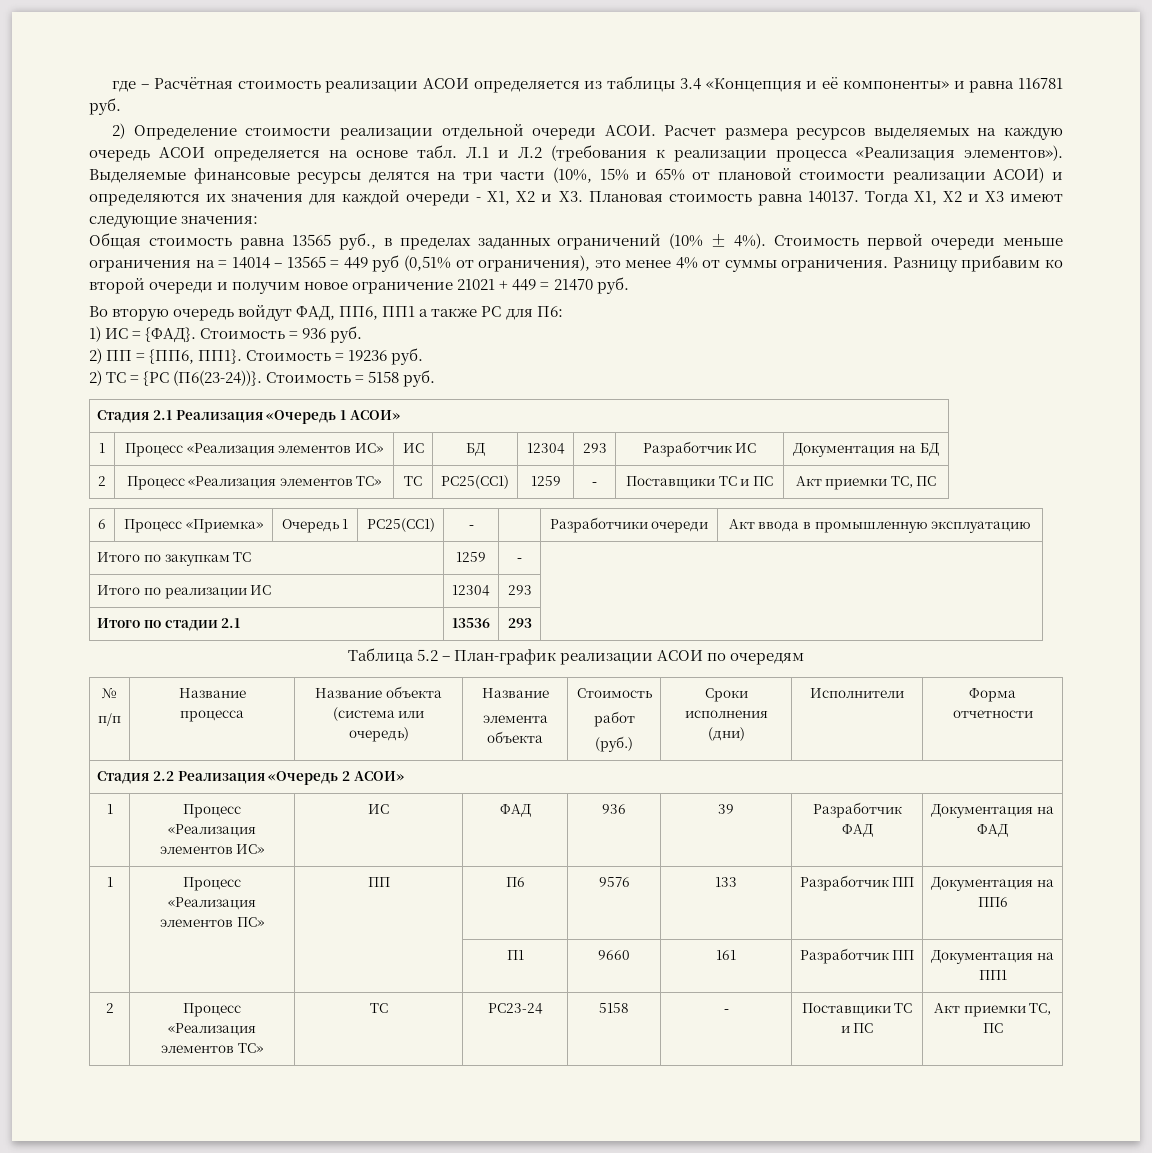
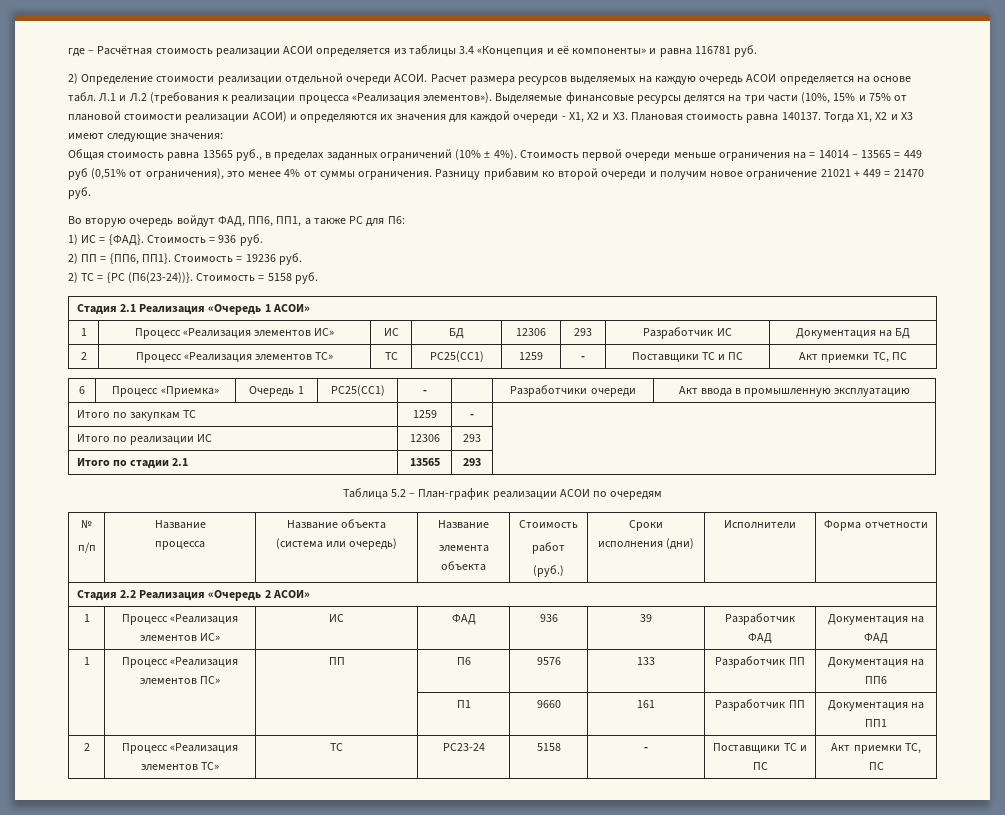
- Выделяемые финансовые ресурсы делятся на три части (10%, 15% и 65% от плановой стоимости реализации АСОИ) и определяются их значения для каждой очереди - Х1, Х2 и Х3. Плановая стоимость равна 140137.
+ Выделяемые финансовые ресурсы делятся на три части (10%, 15% и 75% от плановой стоимости реализации АСОИ) и определяются их значения для каждой очереди - Х1, Х2 и Х3. Плановая стоимость равна 140137.
- Во вторую очередь войдут ФАД, ПП6, ПП1 а также РС для П6:
+ Во вторую очередь войдут ФАД, ПП6, ПП1, а также РС для П6:
- 1 | Процесс «Реализация элементов ИС» | ИС | БД | 12304 | 293 | Разработчик ИС | Документация на БД
+ 1 | Процесс «Реализация элементов ИС» | ИС | БД | 12306 | 293 | Разработчик ИС | Документация на БД
- Итого по реализации ИС | 12304 | 293 |
+ Итого по реализации ИС | 12306 | 293 |
- Итого по стадии 2.1 | 13536 | 293 |
+ Итого по стадии 2.1 | 13565 | 293 |

